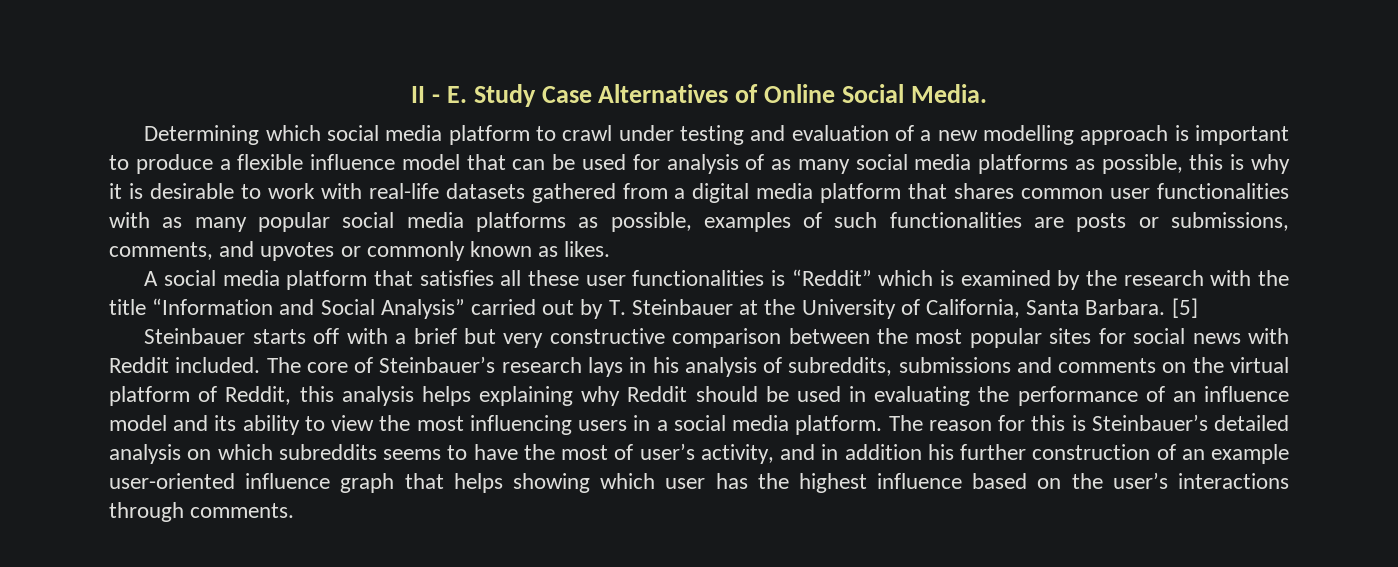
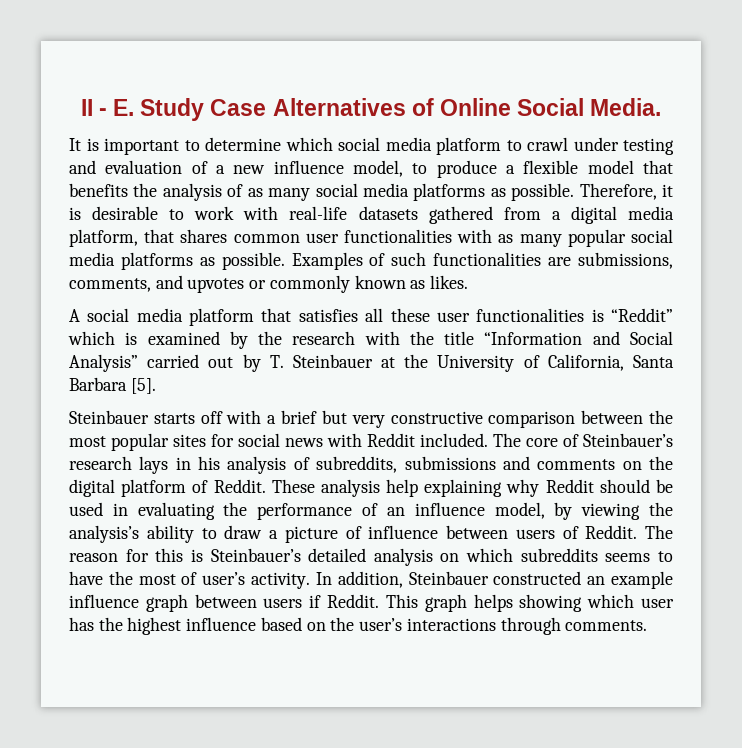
- Determining which social media platform to crawl under testing and evaluation of a new modelling approach is important to produce a flexible influence model that can be used for analysis of as many social media platforms as possible, this is why it is desirable to work with real-life datasets gathered from a digital media platform that shares common user functionalities with as many popular social media platforms as possible, examples of such functionalities are posts or submissions, comments, and upvotes or commonly known as likes.
+ It is important to determine which social media platform to crawl under testing and evaluation of a new influence model, to produce a flexible model that benefits the analysis of as many social media platforms as possible. Therefore, it is desirable to work with real-life datasets gathered from a digital media platform, that shares common user functionalities with as many popular social media platforms as possible. Examples of such functionalities are submissions, comments, and upvotes or commonly known as likes.
- A social media platform that satisfies all these user functionalities is “Reddit” which is examined by the research with the title “Information and Social Analysis” carried out by T. Steinbauer at the University of California, Santa Barbara. [5]
+ A social media platform that satisfies all these user functionalities is “Reddit” which is examined by the research with the title “Information and Social Analysis” carried out by T. Steinbauer at the University of California, Santa Barbara [5].
- The core of Steinbauer’s research lays in his analysis of subreddits, submissions and comments on the virtual platform of Reddit, this analysis helps explaining why Reddit should be used in evaluating the performance of an influence model and its ability to view the most influencing users in a social media platform.
+ The core of Steinbauer’s research lays in his analysis of subreddits, submissions and comments on the digital platform of Reddit. These analysis help explaining why Reddit should be used in evaluating the performance of an influence model, by viewing the analysis’s ability to draw a picture of influence between users of Reddit.
- The reason for this is Steinbauer’s detailed analysis on which subreddits seems to have the most of user’s activity, and in addition his further construction of an example user-oriented influence graph that helps showing which user has the highest influence based on the user’s interactions through comments.
+ The reason for this is Steinbauer’s detailed analysis on which subreddits seems to have the most of user’s activity. In addition, Steinbauer constructed an example influence graph between users if Reddit. This graph helps showing which user has the highest influence based on the user’s interactions through comments.

